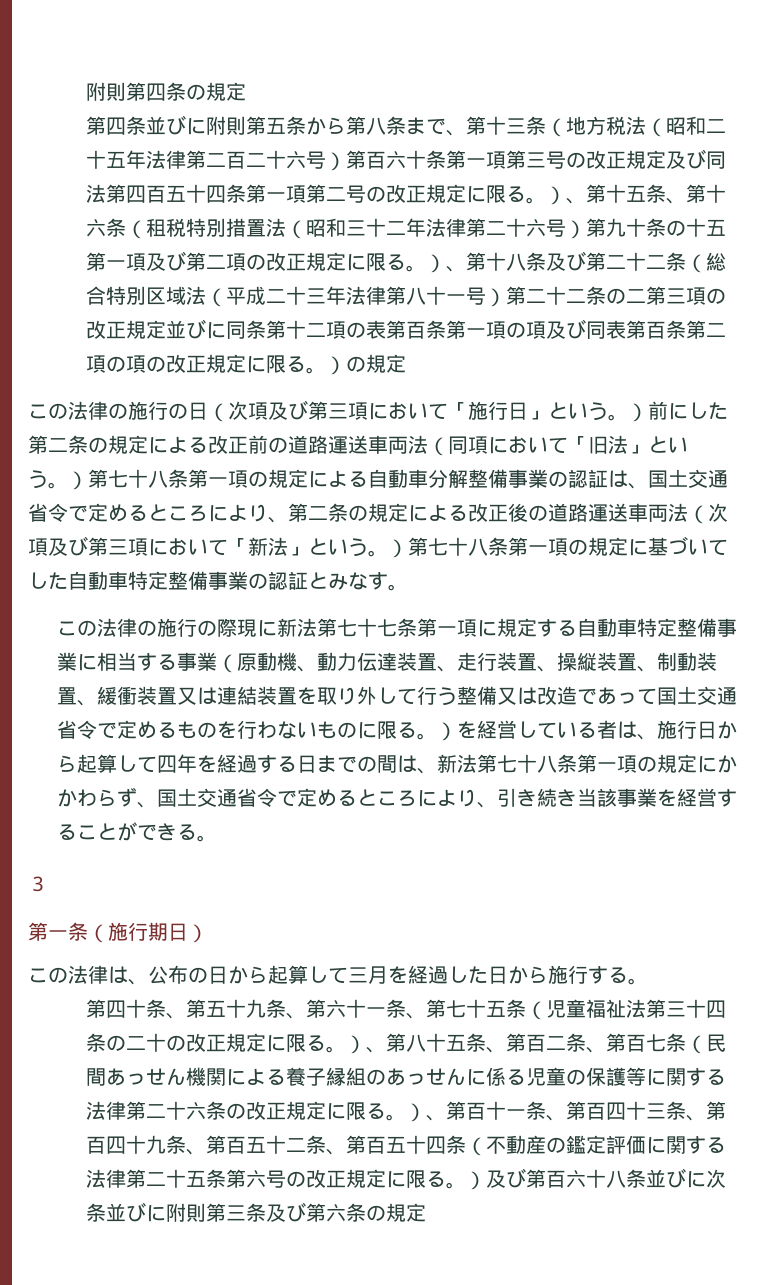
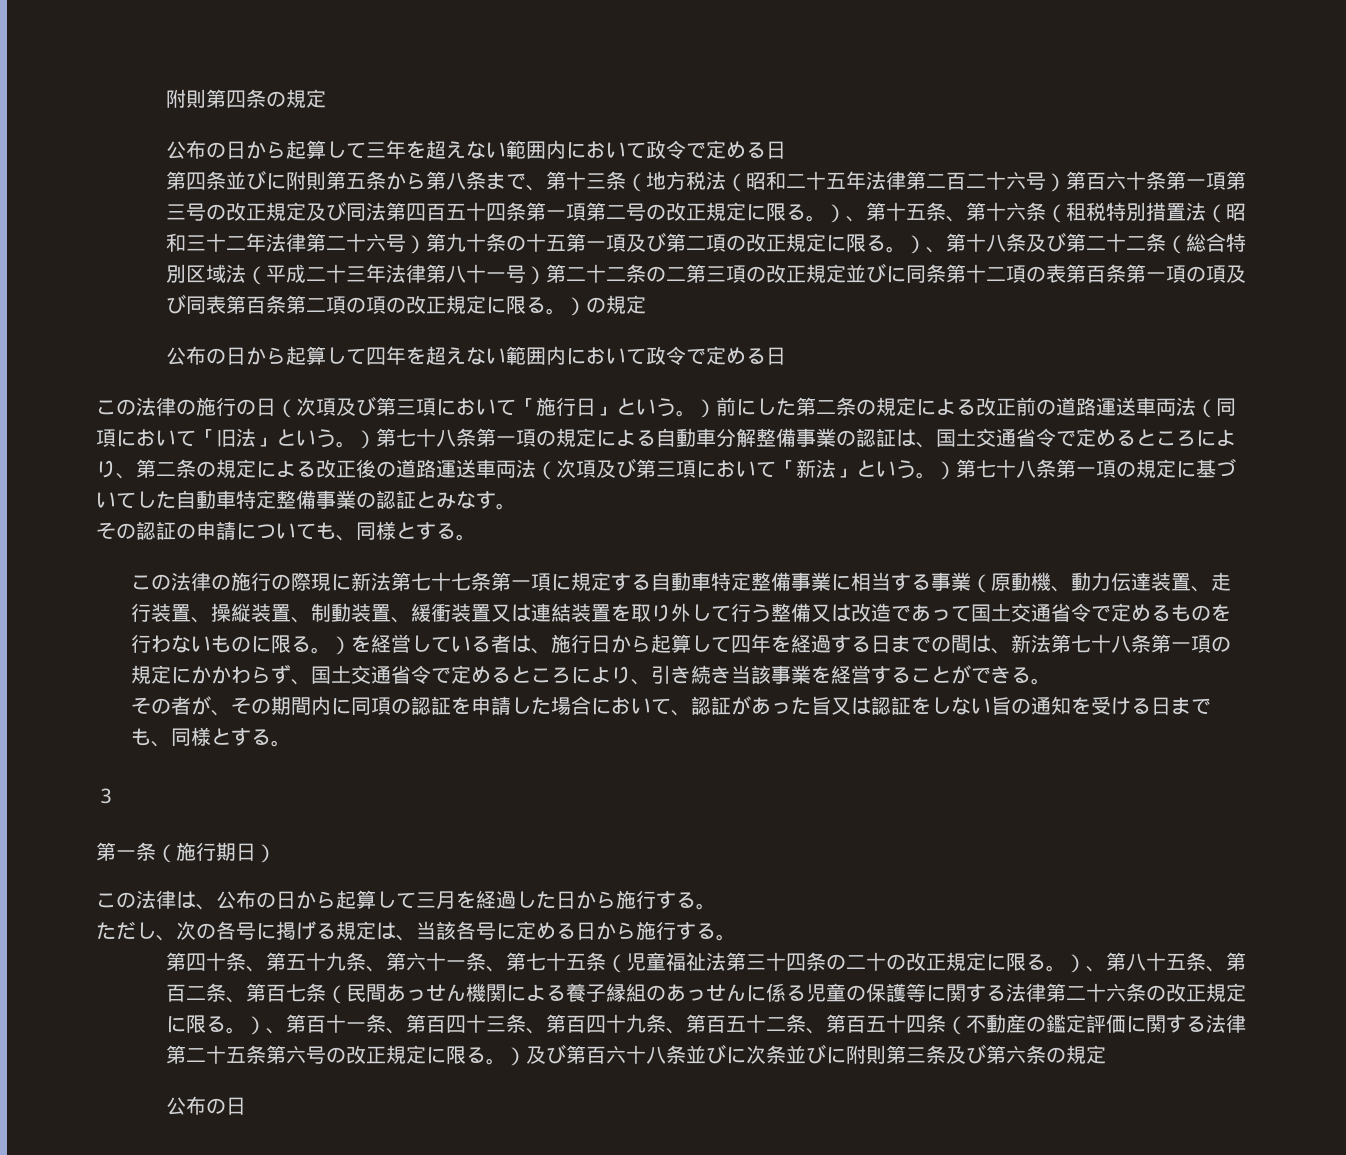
+ 公布の日から起算して三年を超えない範囲内において政令で定める日
+ 公布の日から起算して四年を超えない範囲内において政令で定める日
+ その認証の申請についても、同様とする。
+ その者が、その期間内に同項の認証を申請した場合において、認証があった旨又は認証をしない旨の通知を受ける日までも、同様とする。
+ ただし、次の各号に掲げる規定は、当該各号に定める日から施行する。
  第四十条、第五十九条、第六十一条、第七十五条（児童福祉法第三十四条の二十の改正規定に限る。）、第八十五条、第百二条、第百七条（民間あっせん機関による養子縁組のあっせんに係る児童の保護等に関する法律第二十六条の改正規定に限る。）、第百十一条、第百四十三条、第百四十九条、第百五十二条、第百五十四条（不動産の鑑定評価に関する法律第二十五条第六号の改正規定に限る。）及び第百六十八条並びに次条並びに附則第三条及び第六条の規定
+ 公布の日

